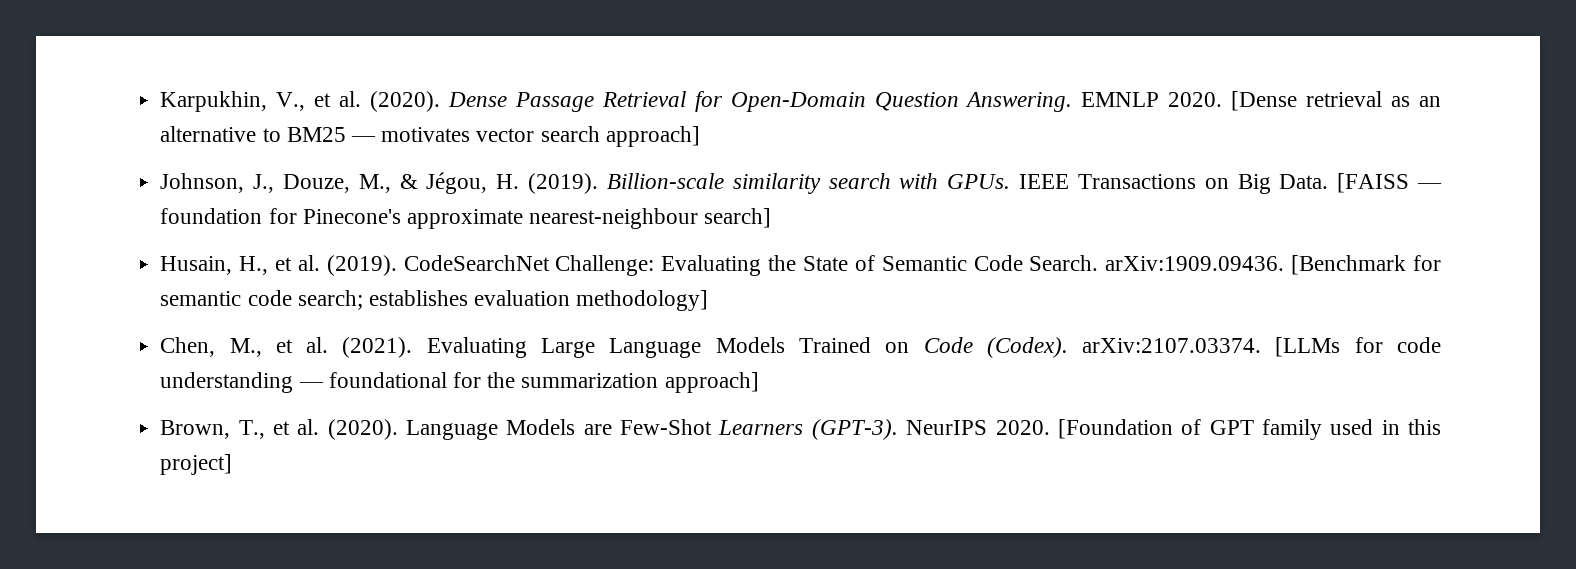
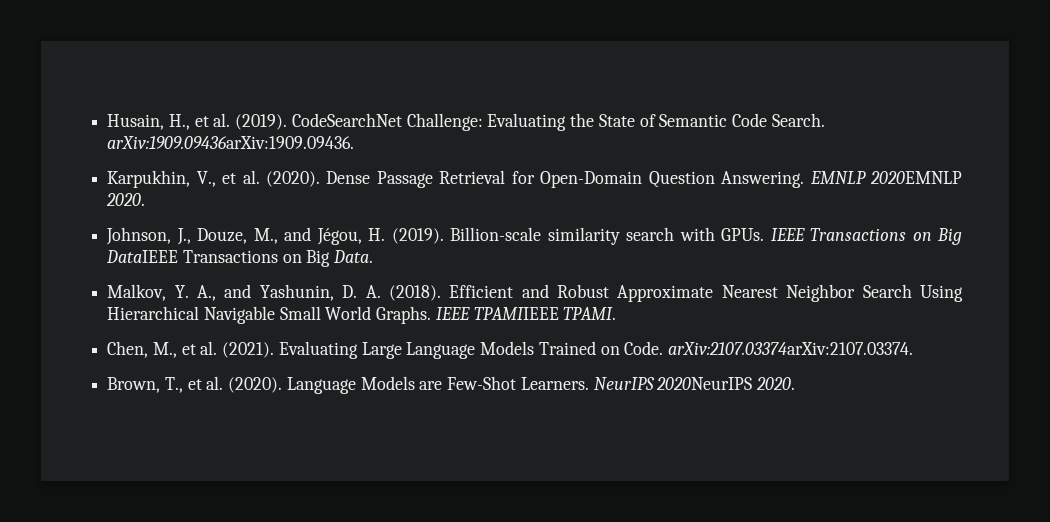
- Karpukhin, V., et al. (2020). Dense Passage Retrieval for Open-Domain Question Answering. EMNLP 2020. [Dense retrieval as an alternative to BM25 — motivates vector search approach]
- Johnson, J., Douze, M., & Jégou, H. (2019). Billion-scale similarity search with GPUs. IEEE Transactions on Big Data. [FAISS — foundation for Pinecone's approximate nearest-neighbour search]
- CodeSearchNet Challenge: Evaluating the State of Semantic Code Search. arXiv:1909.09436. [Benchmark for semantic code search; establishes evaluation methodology]
+ CodeSearchNet Challenge: Evaluating the State of Semantic Code Search. arXiv:1909.09436arXiv:1909.09436.
+ Karpukhin, V., et al. (2020). Dense Passage Retrieval for Open-Domain Question Answering. EMNLP 2020EMNLP 2020.
+ Johnson, J., Douze, M., and Jégou, H. (2019). Billion-scale similarity search with GPUs. IEEE Transactions on Big DataIEEE Transactions on Big Data.
+ Malkov, Y. A., and Yashunin, D. A. (2018). Efficient and Robust Approximate Nearest Neighbor Search Using Hierarchical Navigable Small World Graphs. IEEE TPAMIIEEE TPAMI.
- Evaluating Large Language Models Trained on Code (Codex). arXiv:2107.03374. [LLMs for code understanding — foundational for the summarization approach]
+ Evaluating Large Language Models Trained on Code. arXiv:2107.03374arXiv:2107.03374.
- Language Models are Few-Shot Learners (GPT-3). NeurIPS 2020. [Foundation of GPT family used in this project]
+ Language Models are Few-Shot Learners. NeurIPS 2020NeurIPS 2020.

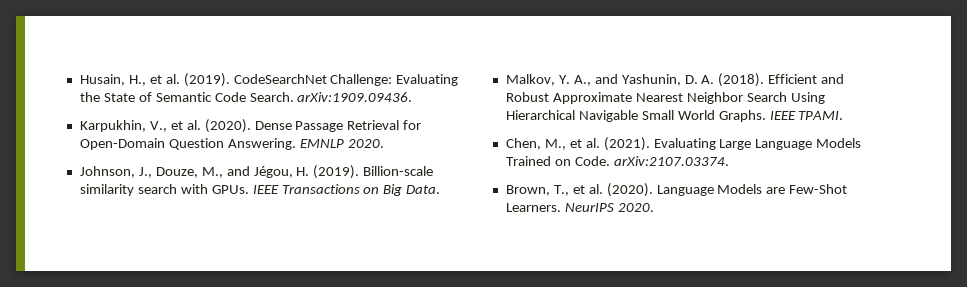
- CodeSearchNet Challenge: Evaluating the State of Semantic Code Search. arXiv:1909.09436arXiv:1909.09436.
+ CodeSearchNet Challenge: Evaluating the State of Semantic Code Search. arXiv:1909.09436.
- EMNLP 2020EMNLP 2020.
+ EMNLP 2020.
- IEEE Transactions on Big DataIEEE Transactions on Big Data.
+ IEEE Transactions on Big Data.
- IEEE TPAMIIEEE TPAMI.
+ IEEE TPAMI.
- Evaluating Large Language Models Trained on Code. arXiv:2107.03374arXiv:2107.03374.
+ Evaluating Large Language Models Trained on Code. arXiv:2107.03374.
- NeurIPS 2020NeurIPS 2020.
+ NeurIPS 2020.

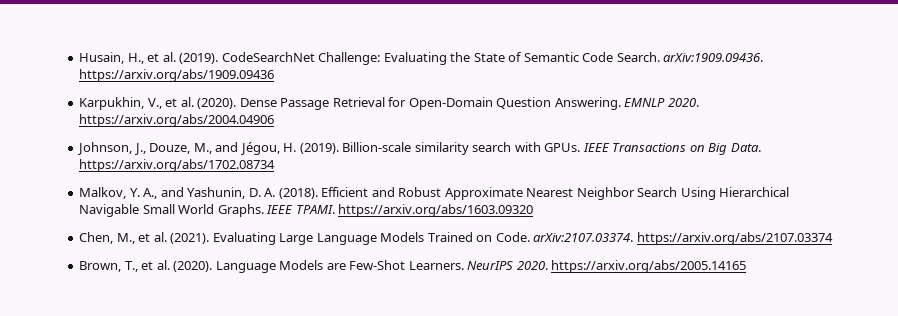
- CodeSearchNet Challenge: Evaluating the State of Semantic Code Search. arXiv:1909.09436.
+ CodeSearchNet Challenge: Evaluating the State of Semantic Code Search. arXiv:1909.09436. https://arxiv.org/abs/1909.09436
- EMNLP 2020.
+ EMNLP 2020. https://arxiv.org/abs/2004.04906
- IEEE Transactions on Big Data.
+ IEEE Transactions on Big Data. https://arxiv.org/abs/1702.08734
- IEEE TPAMI.
+ IEEE TPAMI. https://arxiv.org/abs/1603.09320
- Evaluating Large Language Models Trained on Code. arXiv:2107.03374.
+ Evaluating Large Language Models Trained on Code. arXiv:2107.03374. https://arxiv.org/abs/2107.03374
- NeurIPS 2020.
+ NeurIPS 2020. https://arxiv.org/abs/2005.14165

